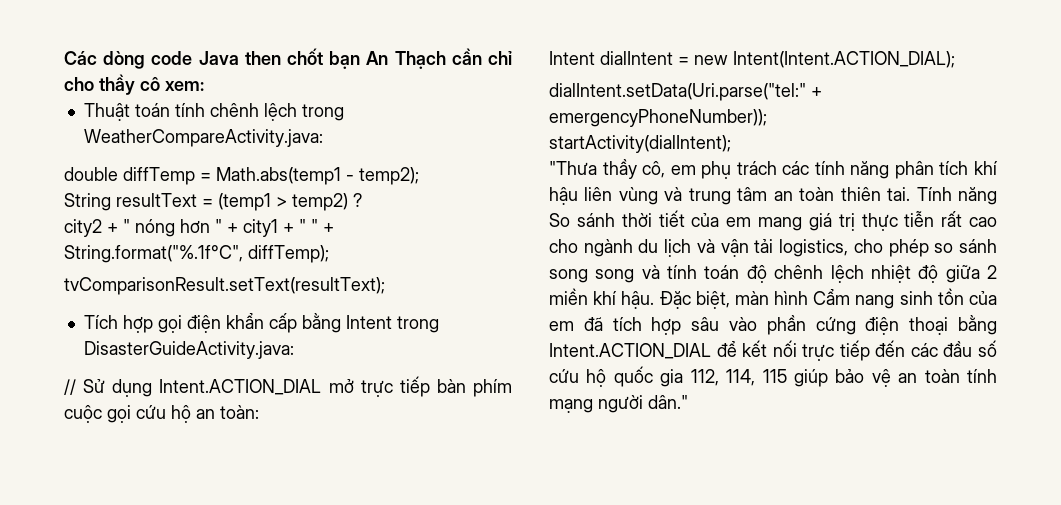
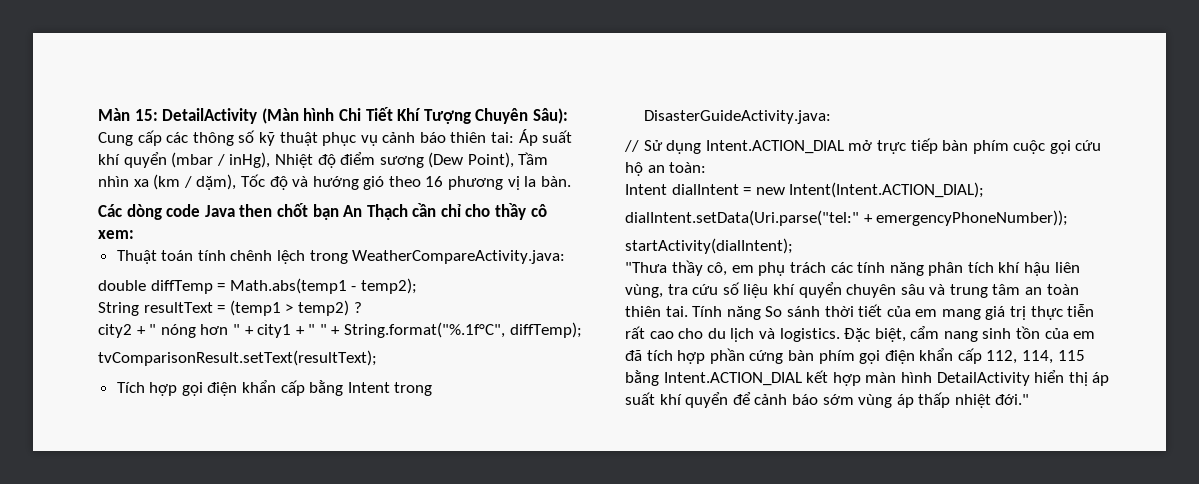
+ Màn 15: DetailActivity (Màn hình Chi Tiết Khí Tượng Chuyên Sâu): Cung cấp các thông số kỹ thuật phục vụ cảnh báo thiên tai: Áp suất khí quyển (mbar / inHg), Nhiệt độ điểm sương (Dew Point), Tầm nhìn xa (km / dặm), Tốc độ và hướng gió theo 16 phương vị la bàn.
- "Thưa thầy cô, em phụ trách các tính năng phân tích khí hậu liên vùng và trung tâm an toàn thiên tai.
+ "Thưa thầy cô, em phụ trách các tính năng phân tích khí hậu liên vùng, tra cứu số liệu khí quyển chuyên sâu và trung tâm an toàn thiên tai.
- Tính năng So sánh thời tiết của em mang giá trị thực tiễn rất cao cho ngành du lịch và vận tải logistics, cho phép so sánh song song và tính toán độ chênh lệch nhiệt độ giữa 2 miền khí hậu. Đặc biệt, màn hình Cẩm nang sinh tồn của em đã tích hợp sâu vào phần cứng điện thoại bằng Intent.ACTION_DIAL để kết nối trực tiếp đến các đầu số cứu hộ quốc gia 112, 114, 115 giúp bảo vệ an toàn tính mạng người dân."
+ Tính năng So sánh thời tiết của em mang giá trị thực tiễn rất cao cho du lịch và logistics. Đặc biệt, cẩm nang sinh tồn của em đã tích hợp phần cứng bàn phím gọi điện khẩn cấp 112, 114, 115 bằng Intent.ACTION_DIAL kết hợp màn hình DetailActivity hiển thị áp suất khí quyển để cảnh báo sớm vùng áp thấp nhiệt đới."

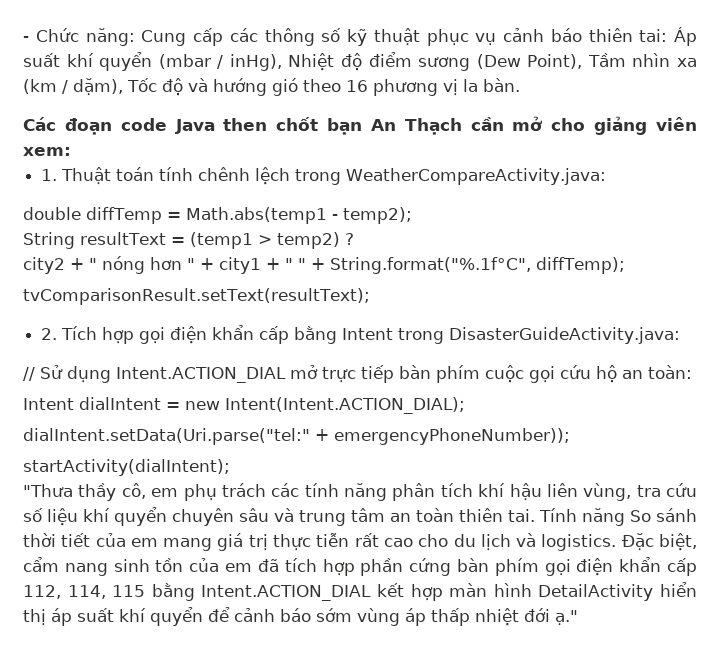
- Màn 15: DetailActivity (Màn hình Chi Tiết Khí Tượng Chuyên Sâu): Cung cấp các thông số kỹ thuật phục vụ cảnh báo thiên tai: Áp suất khí quyển (mbar / inHg), Nhiệt độ điểm sương (Dew Point), Tầm nhìn xa (km / dặm), Tốc độ và hướng gió theo 16 phương vị la bàn.
+ - Chức năng: Cung cấp các thông số kỹ thuật phục vụ cảnh báo thiên tai: Áp suất khí quyển (mbar / inHg), Nhiệt độ điểm sương (Dew Point), Tầm nhìn xa (km / dặm), Tốc độ và hướng gió theo 16 phương vị la bàn.
- Các dòng code Java then chốt bạn An Thạch cần chỉ cho thầy cô xem:
+ Các đoạn code Java then chốt bạn An Thạch cần mở cho giảng viên xem:
- Thuật toán tính chênh lệch trong WeatherCompareActivity.java:
+ 1. Thuật toán tính chênh lệch trong WeatherCompareActivity.java:
- Tích hợp gọi điện khẩn cấp bằng Intent trong DisasterGuideActivity.java:
+ 2. Tích hợp gọi điện khẩn cấp bằng Intent trong DisasterGuideActivity.java:
- Đặc biệt, cẩm nang sinh tồn của em đã tích hợp phần cứng bàn phím gọi điện khẩn cấp 112, 114, 115 bằng Intent.ACTION_DIAL kết hợp màn hình DetailActivity hiển thị áp suất khí quyển để cảnh báo sớm vùng áp thấp nhiệt đới."
+ Đặc biệt, cẩm nang sinh tồn của em đã tích hợp phần cứng bàn phím gọi điện khẩn cấp 112, 114, 115 bằng Intent.ACTION_DIAL kết hợp màn hình DetailActivity hiển thị áp suất khí quyển để cảnh báo sớm vùng áp thấp nhiệt đới ạ."

